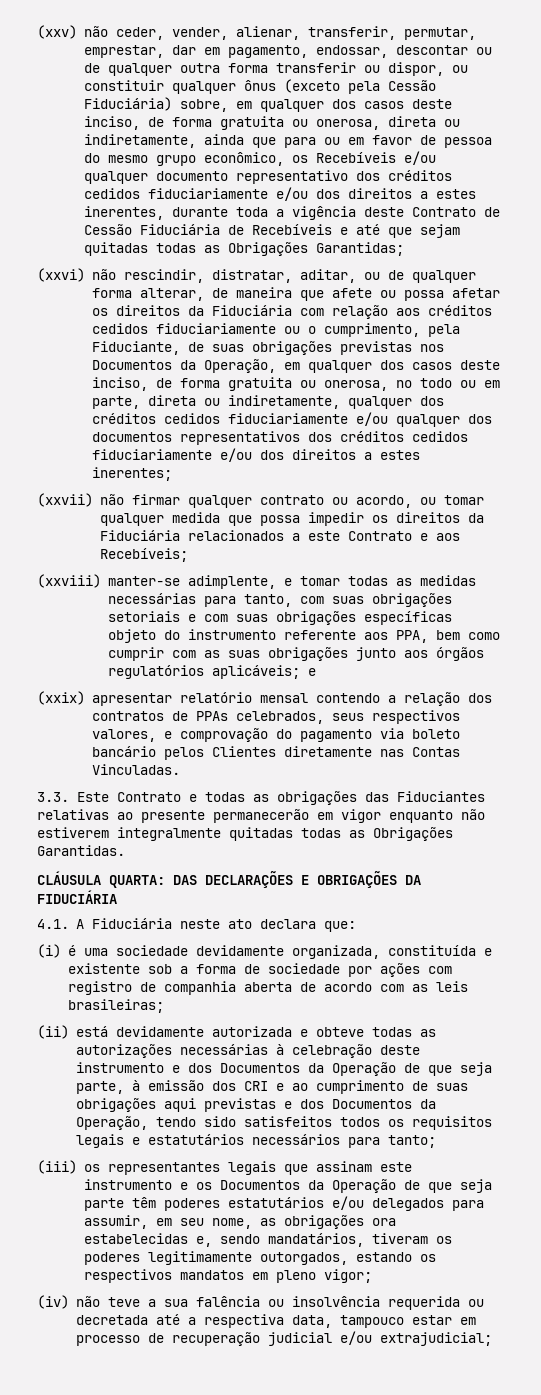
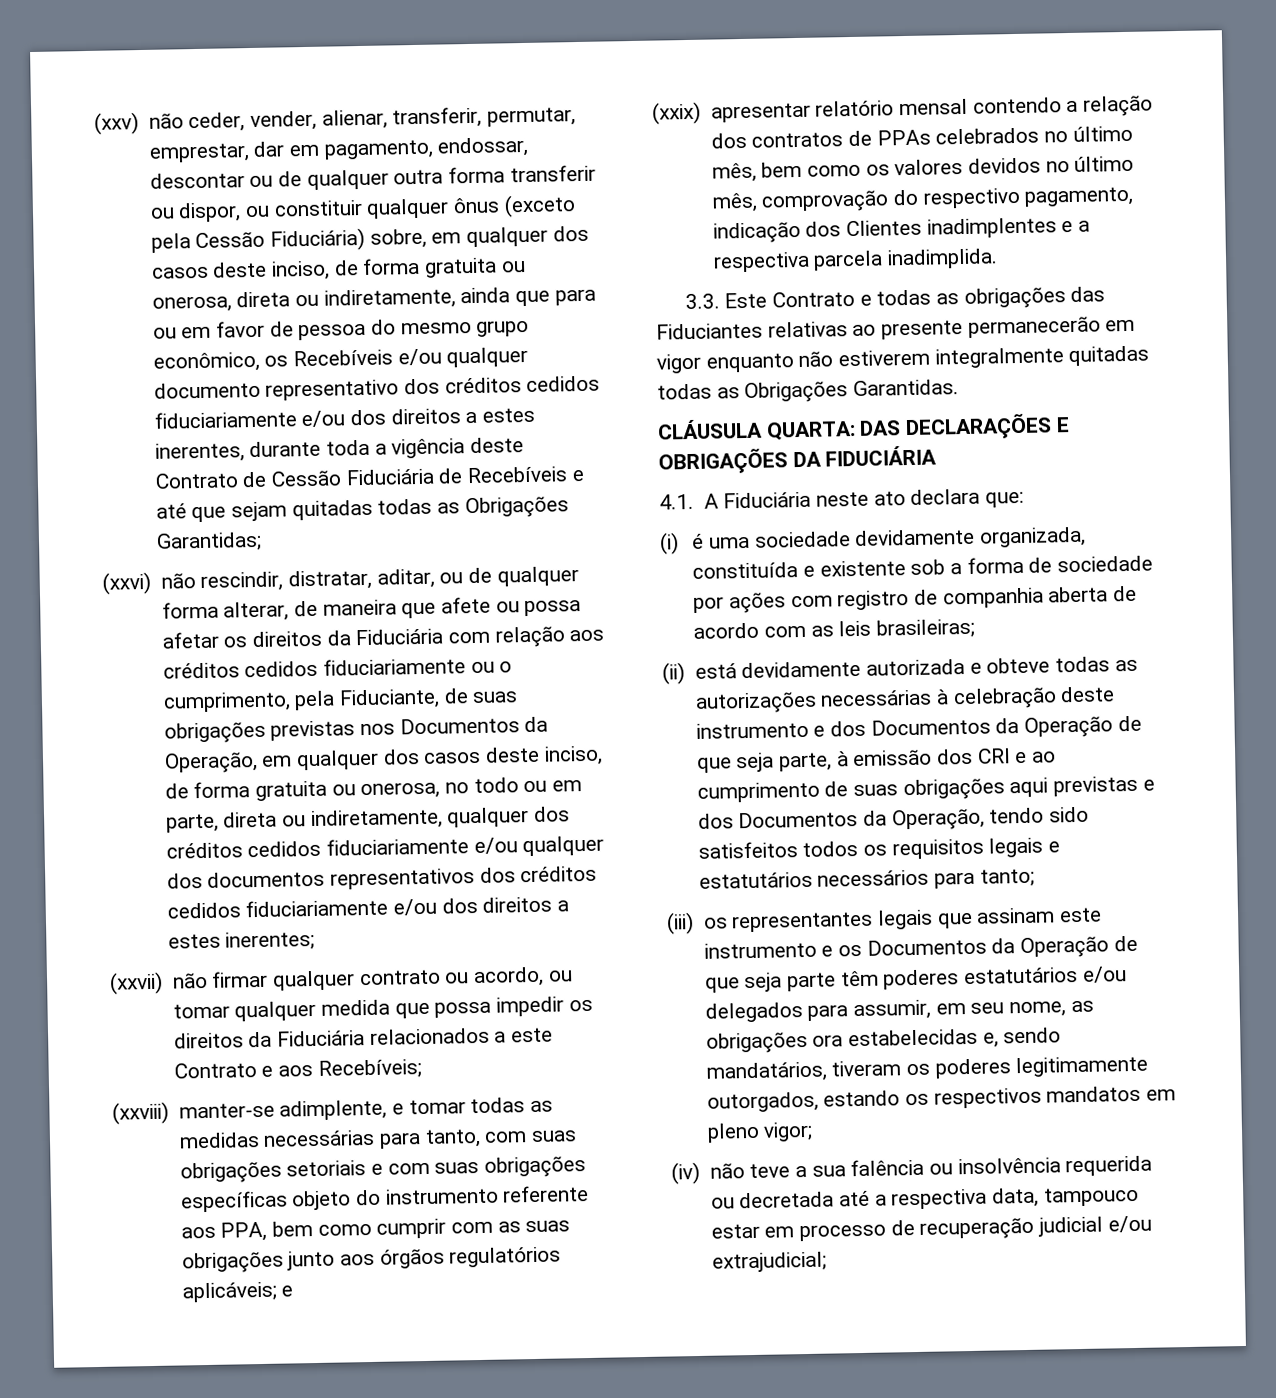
- (xxix) apresentar relatório mensal contendo a relação dos contratos de PPAs celebrados, seus respectivos valores, e comprovação do pagamento via boleto bancário pelos Clientes diretamente nas Contas Vinculadas.
+ (xxix) apresentar relatório mensal contendo a relação dos contratos de PPAs celebrados no último mês, bem como os valores devidos no último mês, comprovação do respectivo pagamento, indicação dos Clientes inadimplentes e a respectiva parcela inadimplida.

